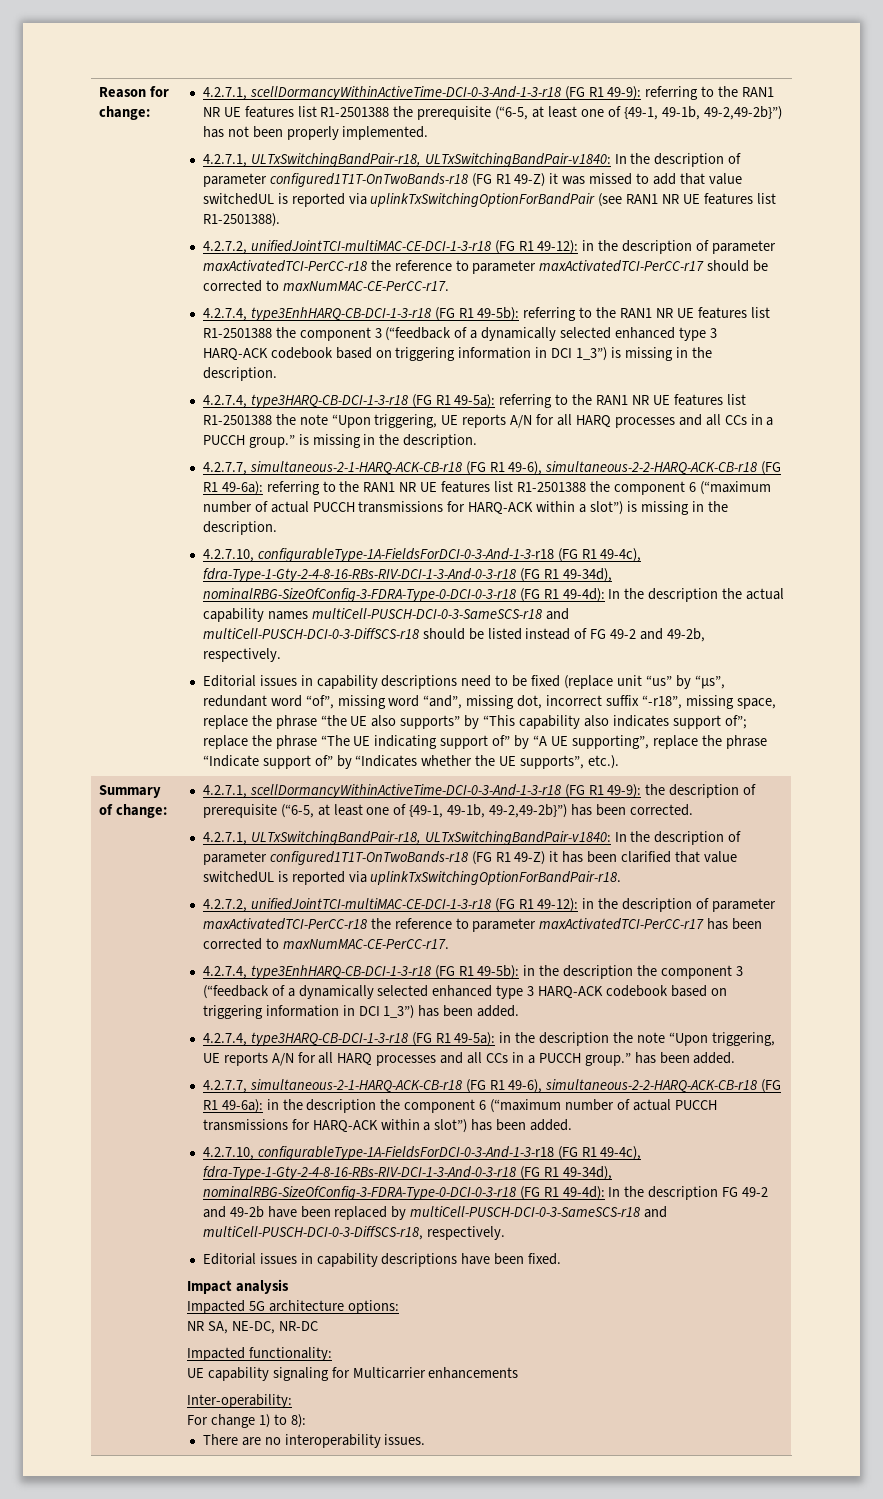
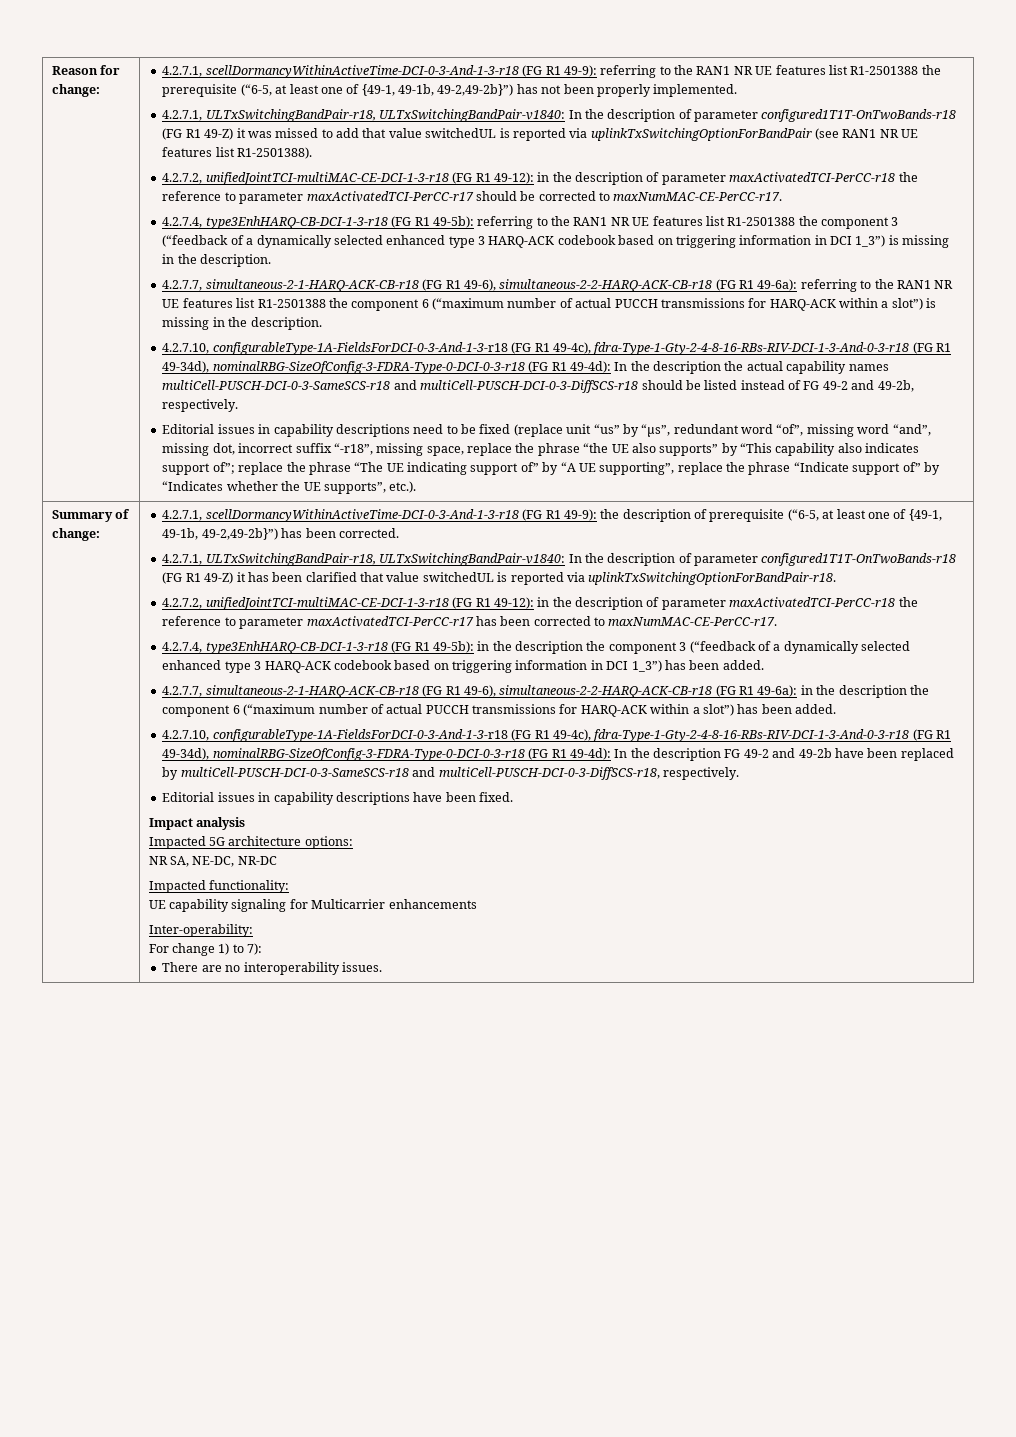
- 4.2.7.4, type3HARQ-CB-DCI-1-3-r18 (FG R1 49-5a): referring to the RAN1 NR UE features list R1-2501388 the note “Upon triggering, UE reports A/N for all HARQ processes and all CCs in a PUCCH group.” is missing in the description.
- 4.2.7.4, type3HARQ-CB-DCI-1-3-r18 (FG R1 49-5a): in the description the note “Upon triggering, UE reports A/N for all HARQ processes and all CCs in a PUCCH group.” has been added.
- For change 1) to 8):
+ For change 1) to 7):

